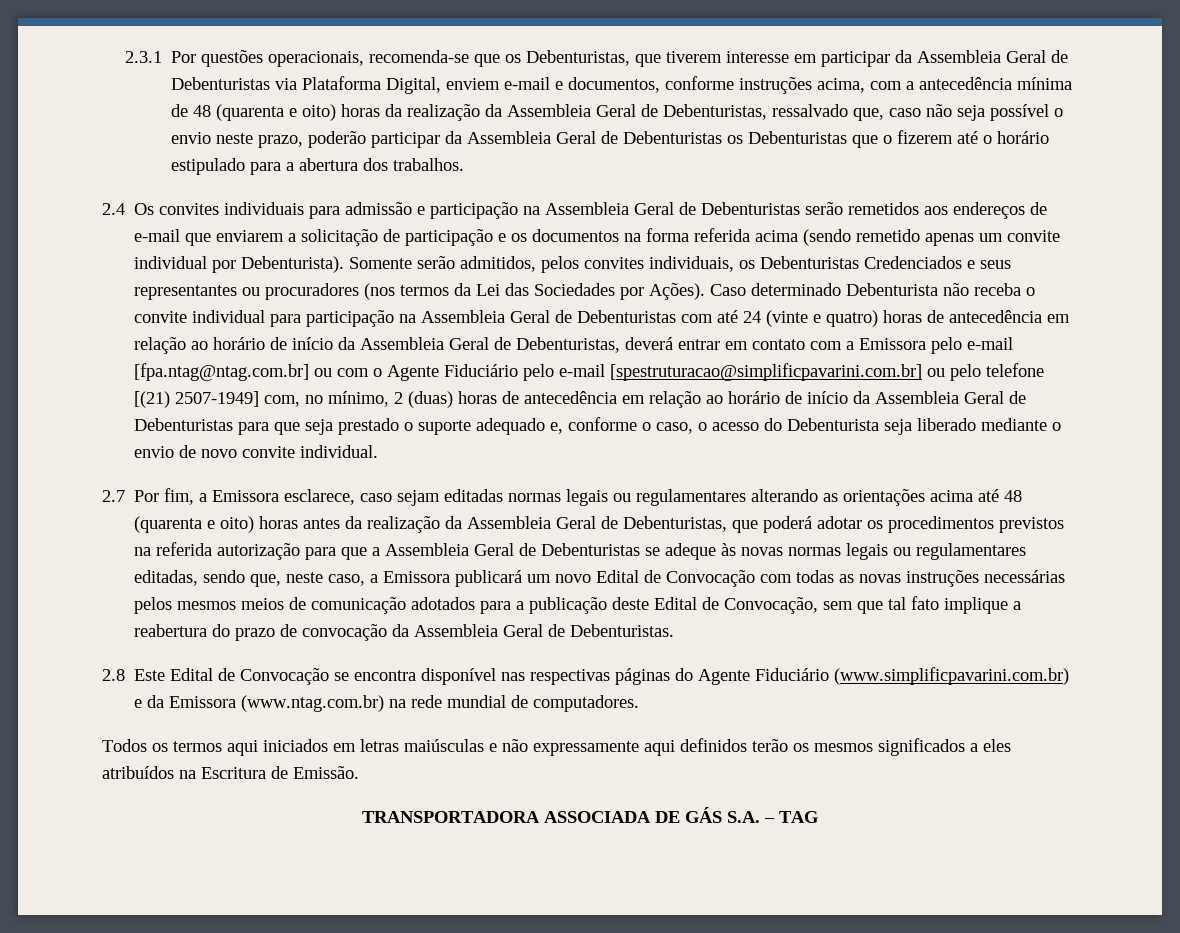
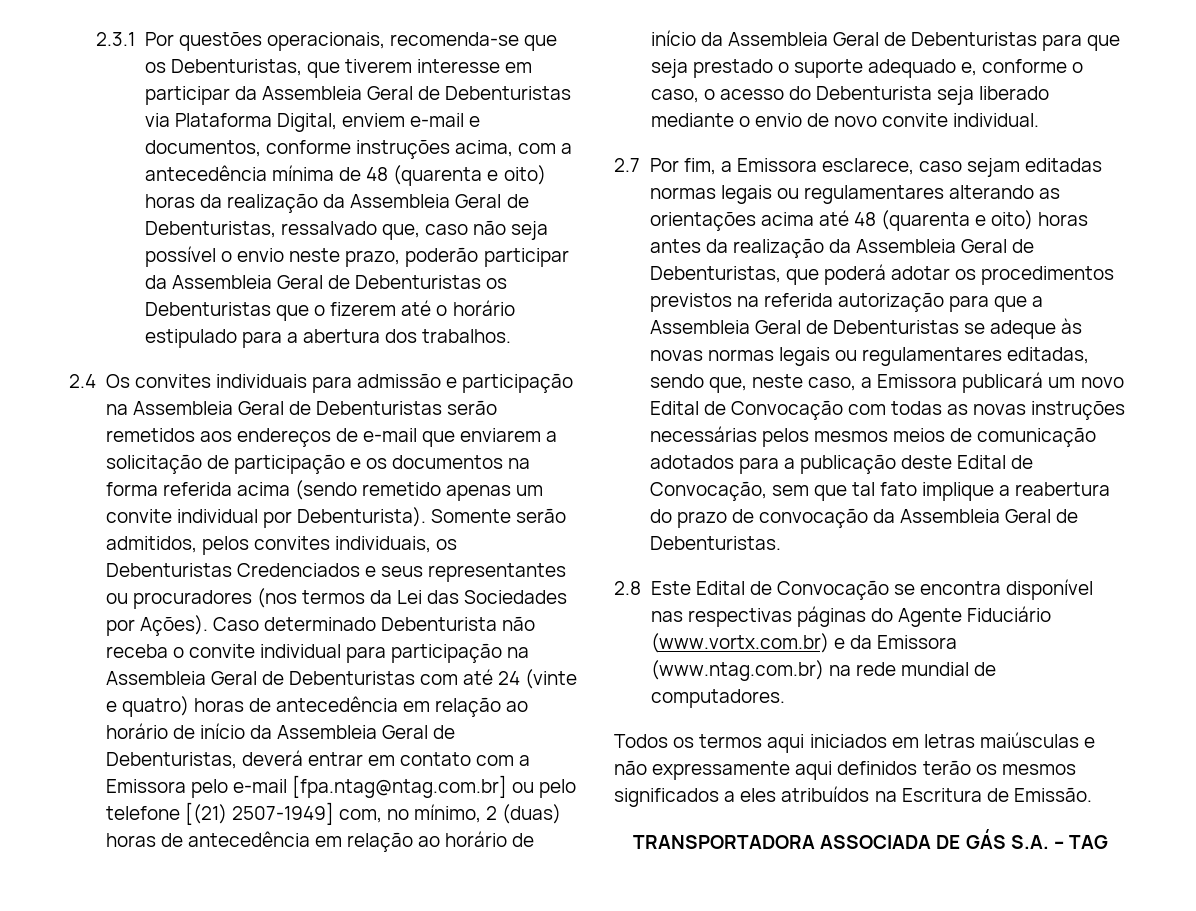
- Caso determinado Debenturista não receba o convite individual para participação na Assembleia Geral de Debenturistas com até 24 (vinte e quatro) horas de antecedência em relação ao horário de início da Assembleia Geral de Debenturistas, deverá entrar em contato com a Emissora pelo e-mail [fpa.ntag@ntag.com.br] ou com o Agente Fiduciário pelo e-mail [spestruturacao@simplificpavarini.com.br] ou pelo telefone [(21) 2507-1949] com, no mínimo, 2 (duas) horas de antecedência em relação ao horário de início da Assembleia Geral de Debenturistas para que seja prestado o suporte adequado e, conforme o caso, o acesso do Debenturista seja liberado mediante o envio de novo convite individual.
+ Caso determinado Debenturista não receba o convite individual para participação na Assembleia Geral de Debenturistas com até 24 (vinte e quatro) horas de antecedência em relação ao horário de início da Assembleia Geral de Debenturistas, deverá entrar em contato com a Emissora pelo e-mail [fpa.ntag@ntag.com.br] ou pelo telefone [(21) 2507-1949] com, no mínimo, 2 (duas) horas de antecedência em relação ao horário de início da Assembleia Geral de Debenturistas para que seja prestado o suporte adequado e, conforme o caso, o acesso do Debenturista seja liberado mediante o envio de novo convite individual.
- 2.8 Este Edital de Convocação se encontra disponível nas respectivas páginas do Agente Fiduciário (www.simplificpavarini.com.br) e da Emissora (www.ntag.com.br) na rede mundial de computadores.
+ 2.8 Este Edital de Convocação se encontra disponível nas respectivas páginas do Agente Fiduciário (www.vortx.com.br) e da Emissora (www.ntag.com.br) na rede mundial de computadores.

